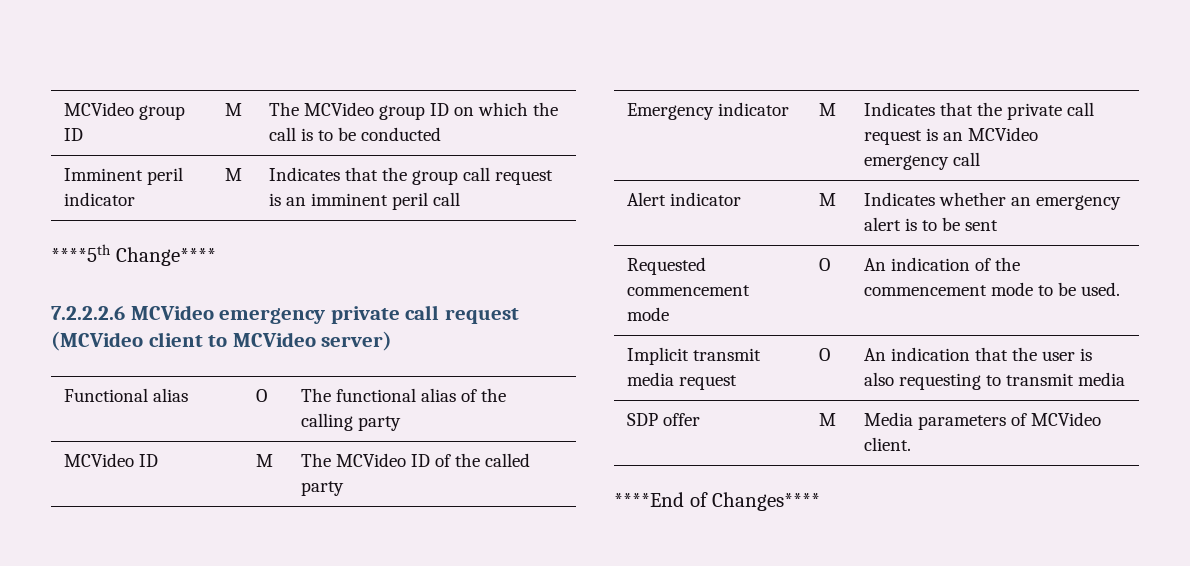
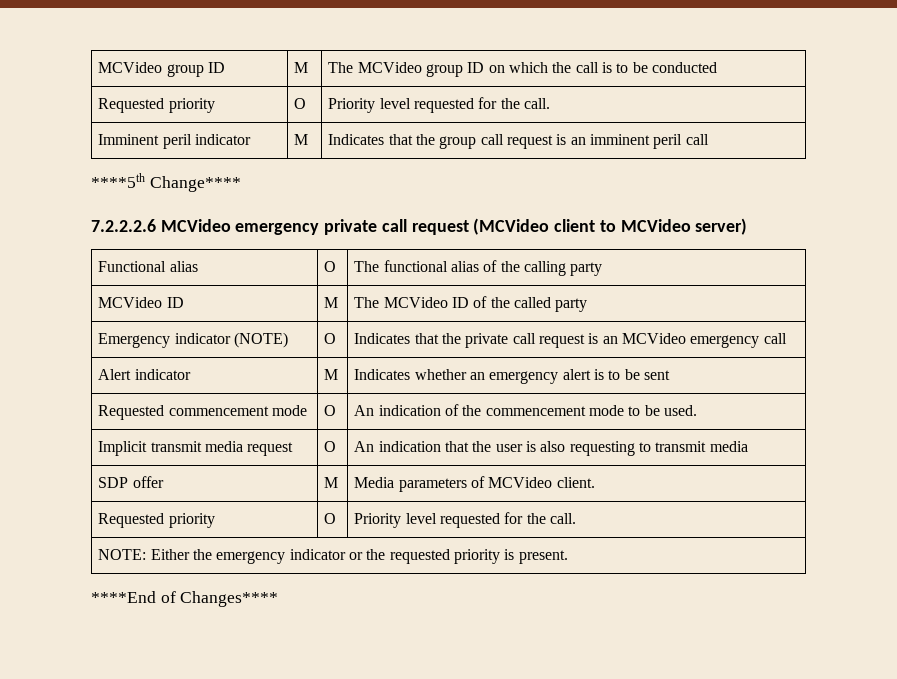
  MCVideo group ID | M | The MCVideo group ID on which the call is to be conducted
+ Requested priority | O | Priority level requested for the call.
- Emergency indicator | M | Indicates that the private call request is an MCVideo emergency call
+ Emergency indicator (NOTE) | O | Indicates that the private call request is an MCVideo emergency call
  SDP offer | M | Media parameters of MCVideo client.
+ Requested priority | O | Priority level requested for the call.
+ NOTE: Either the emergency indicator or the requested priority is present.

